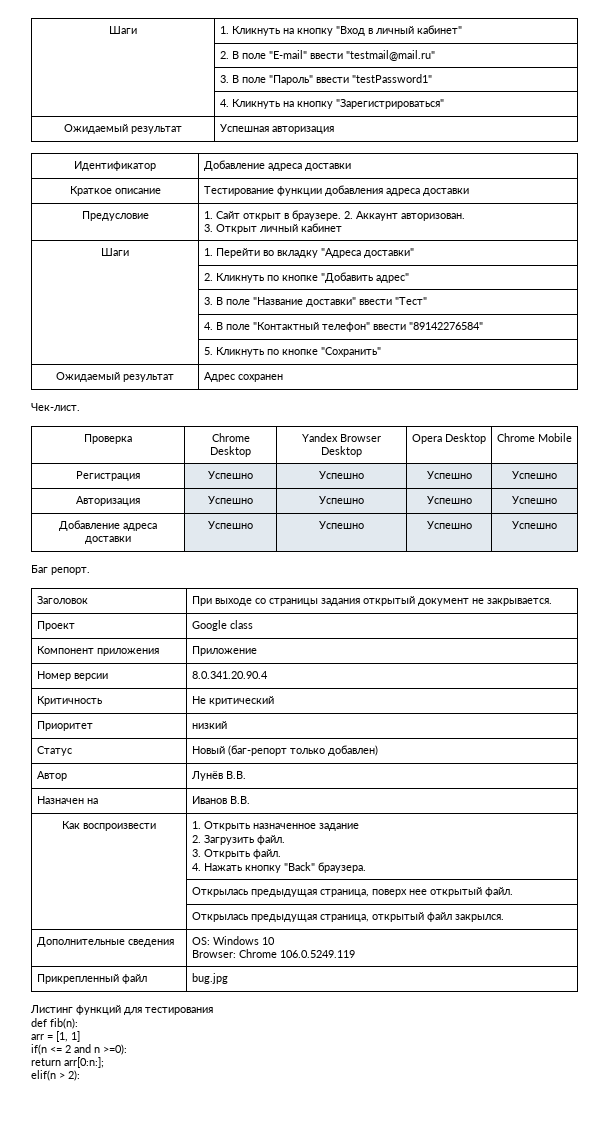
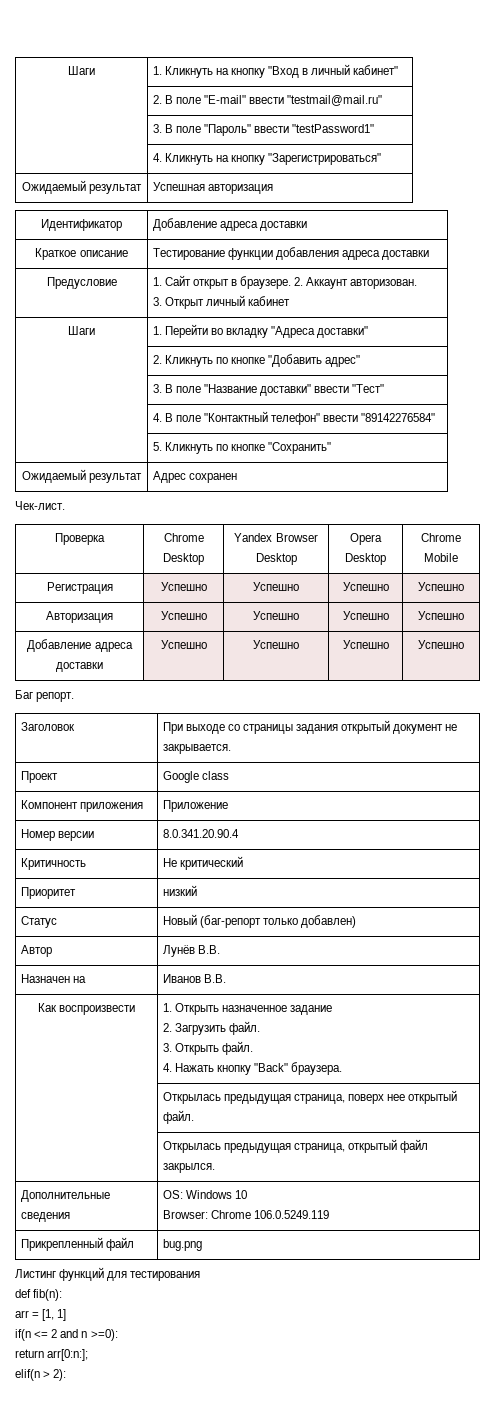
- Прикрепленный файл | bug.jpg
+ Прикрепленный файл | bug.png

